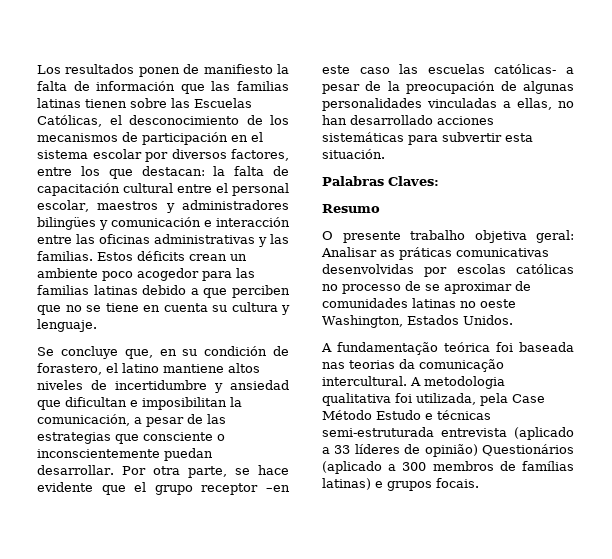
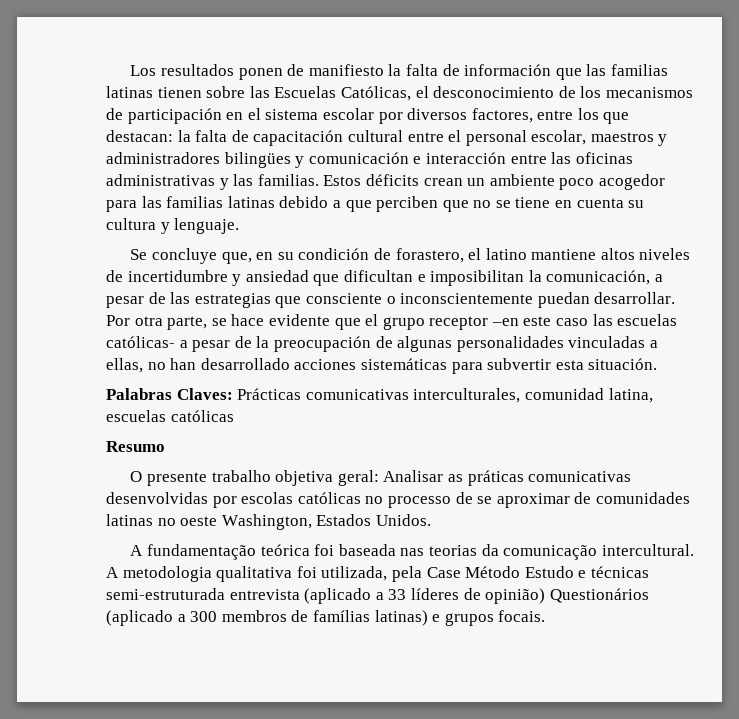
- Palabras Claves:
+ Palabras Claves: Prácticas comunicativas interculturales, comunidad latina, escuelas católicas

